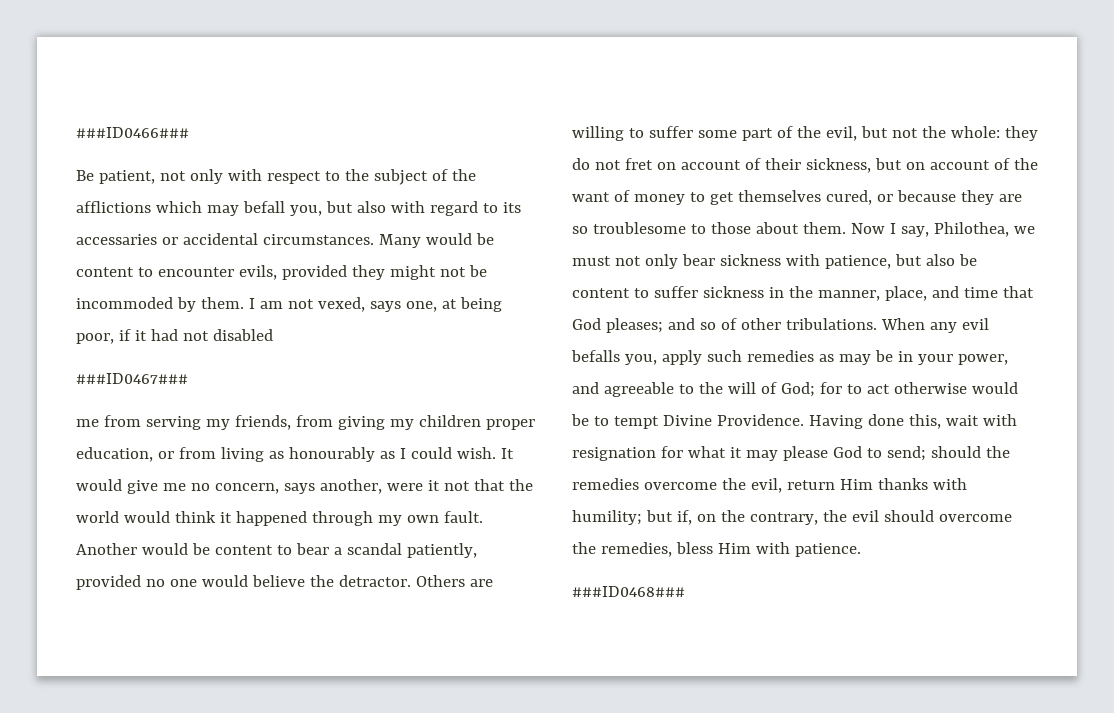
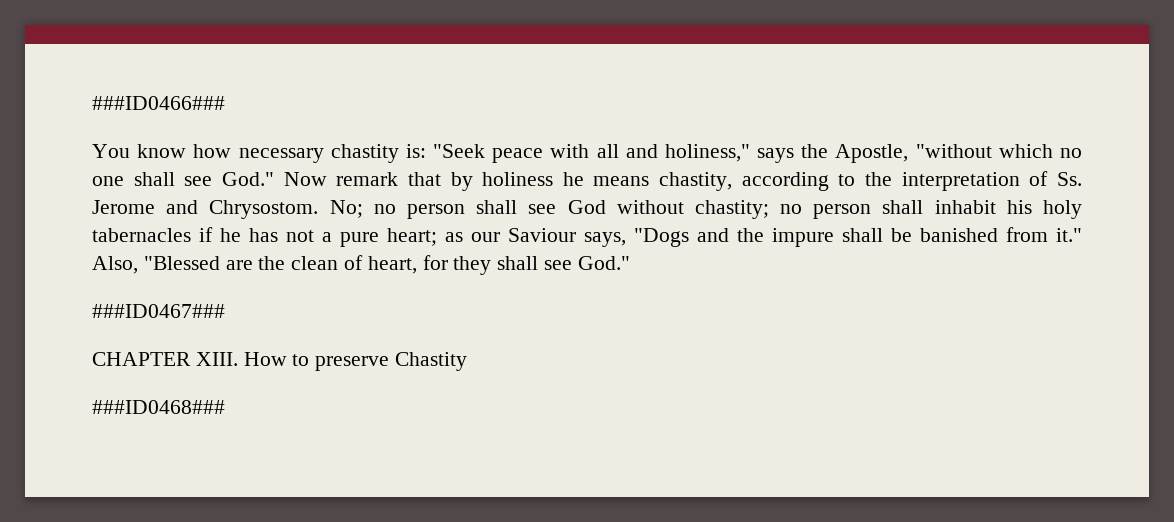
- Be patient, not only with respect to the subject of the afflictions which may befall you, but also with regard to its accessaries or accidental circumstances. Many would be content to encounter evils, provided they might not be incommoded by them. I am not vexed, says one, at being poor, if it had not disabled
+ You know how necessary chastity is: "Seek peace with all and holiness," says the Apostle, "without which no one shall see God." Now remark that by holiness he means chastity, according to the interpretation of Ss. Jerome and Chrysostom. No; no person shall see God without chastity; no person shall inhabit his holy tabernacles if he has not a pure heart; as our Saviour says, "Dogs and the impure shall be banished from it." Also, "Blessed are the clean of heart, for they shall see God."
  ###ID0467###
- me from serving my friends, from giving my children proper education, or from living as honourably as I could wish. It would give me no concern, says another, were it not that the world would think it happened through my own fault. Another would be content to bear a scandal patiently, provided no one would believe the detractor. Others are willing to suffer some part of the evil, but not the whole: they do not fret on account of their sickness, but on account of the want of money to get themselves cured, or because they are so troublesome to those about them. Now I say, Philothea, we must not only bear sickness with patience, but also be content to suffer sickness in the manner, place, and time that God pleases; and so of other tribulations. When any evil befalls you, apply such remedies as may be in your power, and agreeable to the will of God; for to act otherwise would be to tempt Divine Providence. Having done this, wait with resignation for what it may please God to send; should the remedies overcome the evil, return Him thanks with humility; but if, on the contrary, the evil should overcome the remedies, bless Him with patience.
+ CHAPTER XIII. How to preserve Chastity

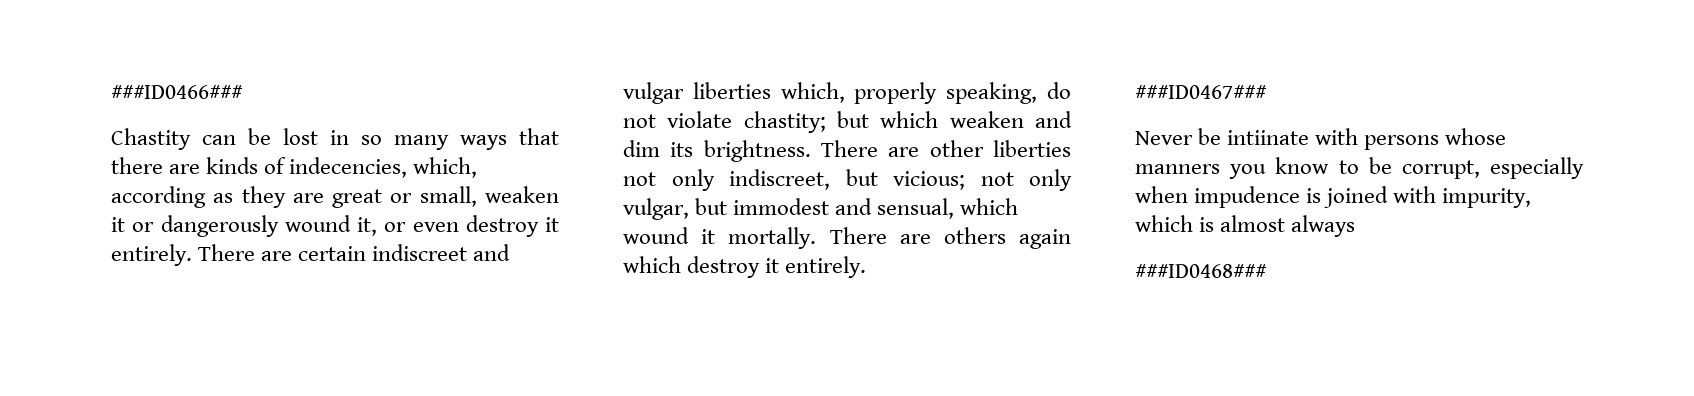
- You know how necessary chastity is: "Seek peace with all and holiness," says the Apostle, "without which no one shall see God." Now remark that by holiness he means chastity, according to the interpretation of Ss. Jerome and Chrysostom. No; no person shall see God without chastity; no person shall inhabit his holy tabernacles if he has not a pure heart; as our Saviour says, "Dogs and the impure shall be banished from it." Also, "Blessed are the clean of heart, for they shall see God."
+ Chastity can be lost in so many ways that there are kinds of indecencies, which, according as they are great or small, weaken it or dangerously wound it, or even destroy it entirely. There are certain indiscreet and vulgar liberties which, properly speaking, do not violate chastity; but which weaken and dim its brightness. There are other liberties not only indiscreet, but vicious; not only vulgar, but immodest and sensual, which wound it mortally. There are others again which destroy it entirely.
  ###ID0467###
- CHAPTER XIII. How to preserve Chastity
+ Never be intiinate with persons whose manners you know to be corrupt, especially when impudence is joined with impurity, which is almost always

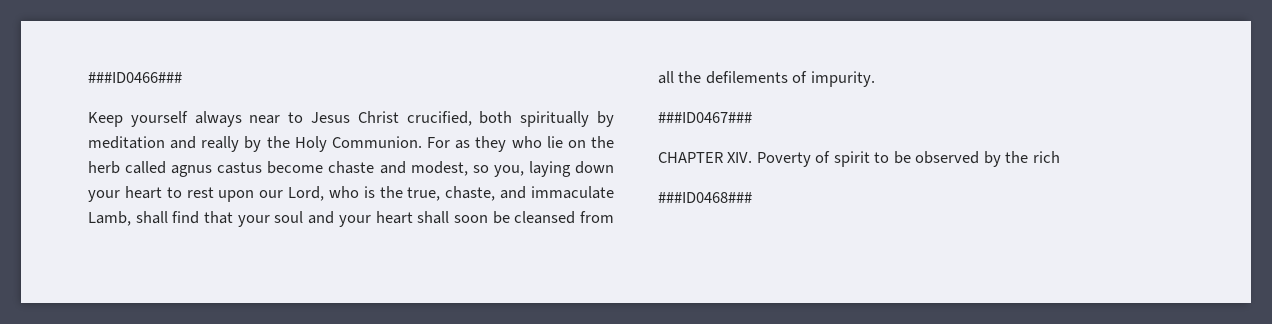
- Chastity can be lost in so many ways that there are kinds of indecencies, which, according as they are great or small, weaken it or dangerously wound it, or even destroy it entirely. There are certain indiscreet and vulgar liberties which, properly speaking, do not violate chastity; but which weaken and dim its brightness. There are other liberties not only indiscreet, but vicious; not only vulgar, but immodest and sensual, which wound it mortally. There are others again which destroy it entirely.
+ Keep yourself always near to Jesus Christ crucified, both spiritually by meditation and really by the Holy Communion. For as they who lie on the herb called agnus castus become chaste and modest, so you, laying down your heart to rest upon our Lord, who is the true, chaste, and immaculate Lamb, shall find that your soul and your heart shall soon be cleansed from all the defilements of impurity.
  ###ID0467###
- Never be intiinate with persons whose manners you know to be corrupt, especially when impudence is joined with impurity, which is almost always
+ CHAPTER XIV. Poverty of spirit to be observed by the rich

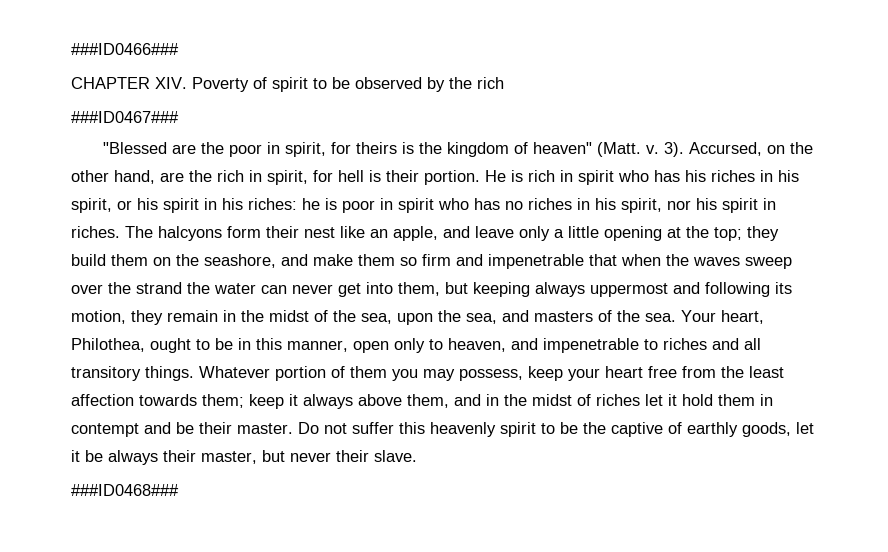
- Keep yourself always near to Jesus Christ crucified, both spiritually by meditation and really by the Holy Communion. For as they who lie on the herb called agnus castus become chaste and modest, so you, laying down your heart to rest upon our Lord, who is the true, chaste, and immaculate Lamb, shall find that your soul and your heart shall soon be cleansed from all the defilements of impurity.
- ###ID0467###
+ ###ID0467###
+ "Blessed are the poor in spirit, for theirs is the kingdom of heaven" (Matt. v. 3). Accursed, on the other hand, are the rich in spirit, for hell is their portion. He is rich in spirit who has his riches in his spirit, or his spirit in his riches: he is poor in spirit who has no riches in his spirit, nor his spirit in riches. The halcyons form their nest like an apple, and leave only a little opening at the top; they build them on the seashore, and make them so firm and impenetrable that when the waves sweep over the strand the water can never get into them, but keeping always uppermost and following its motion, they remain in the midst of the sea, upon the sea, and masters of the sea. Your heart, Philothea, ought to be in this manner, open only to heaven, and impenetrable to riches and all transitory things. Whatever portion of them you may possess, keep your heart free from the least affection towards them; keep it always above them, and in the midst of riches let it hold them in contempt and be their master. Do not suffer this heavenly spirit to be the captive of earthly goods, let it be always their master, but never their slave.

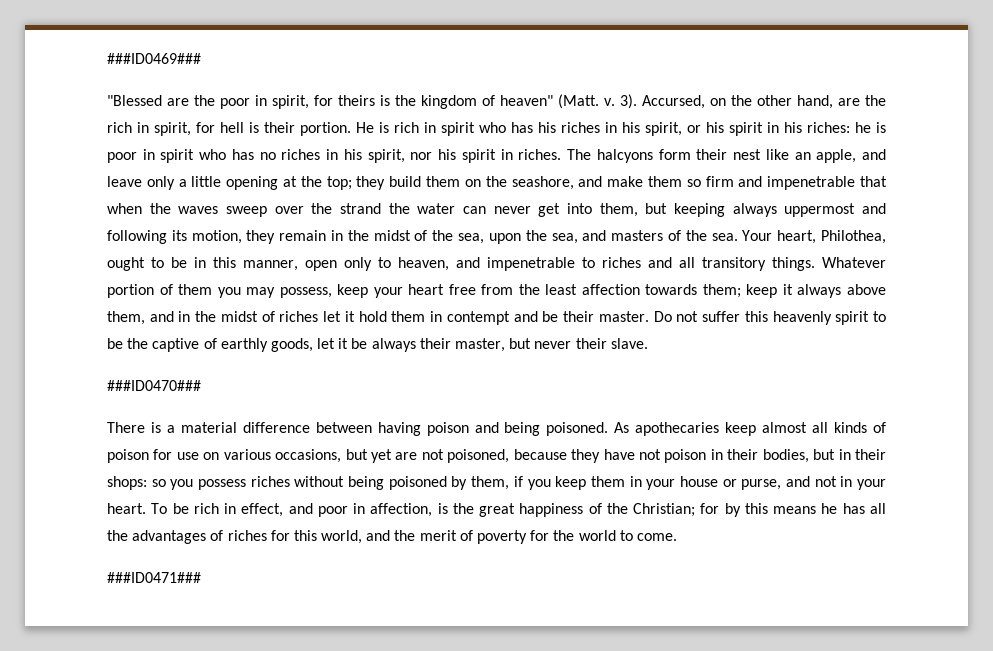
- ###ID0466###
- CHAPTER XIV. Poverty of spirit to be observed by the rich
- ###ID0467###
+ ###ID0469###
- ###ID0468###
+ ###ID0470###
+ There is a material difference between having poison and being poisoned. As apothecaries keep almost all kinds of poison for use on various occasions, but yet are not poisoned, because they have not poison in their bodies, but in their shops: so you possess riches without being poisoned by them, if you keep them in your house or purse, and not in your heart. To be rich in effect, and poor in affection, is the great happiness of the Christian; for by this means he has all the advantages of riches for this world, and the merit of poverty for the world to come.
+ ###ID0471###

